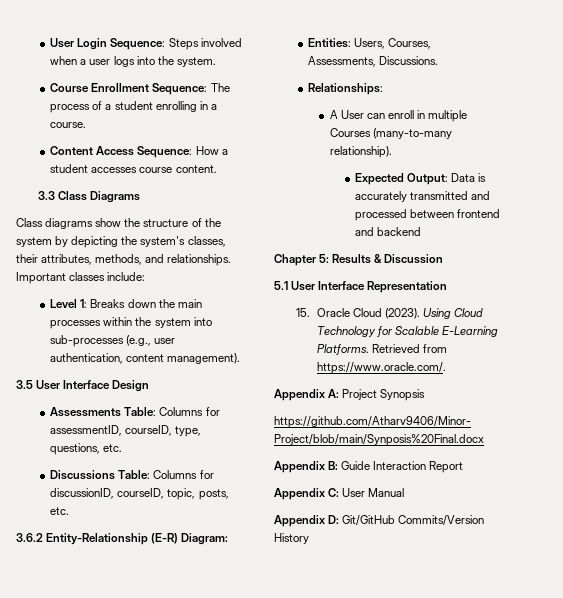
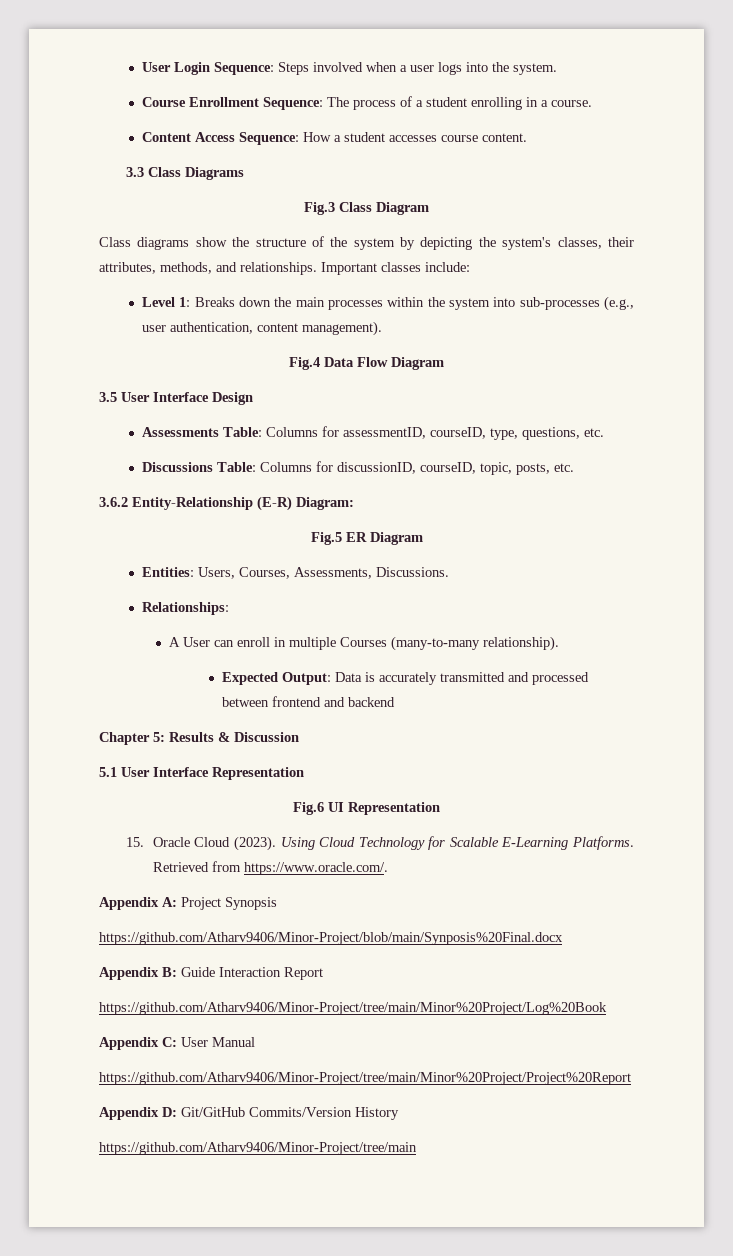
+ Fig.3 Class Diagram
+ Fig.4 Data Flow Diagram
+ Fig.5 ER Diagram
+ Fig.6 UI Representation
+ https://github.com/Atharv9406/Minor-Project/tree/main/Minor%20Project/Log%20Book
+ https://github.com/Atharv9406/Minor-Project/tree/main/Minor%20Project/Project%20Report
+ https://github.com/Atharv9406/Minor-Project/tree/main

